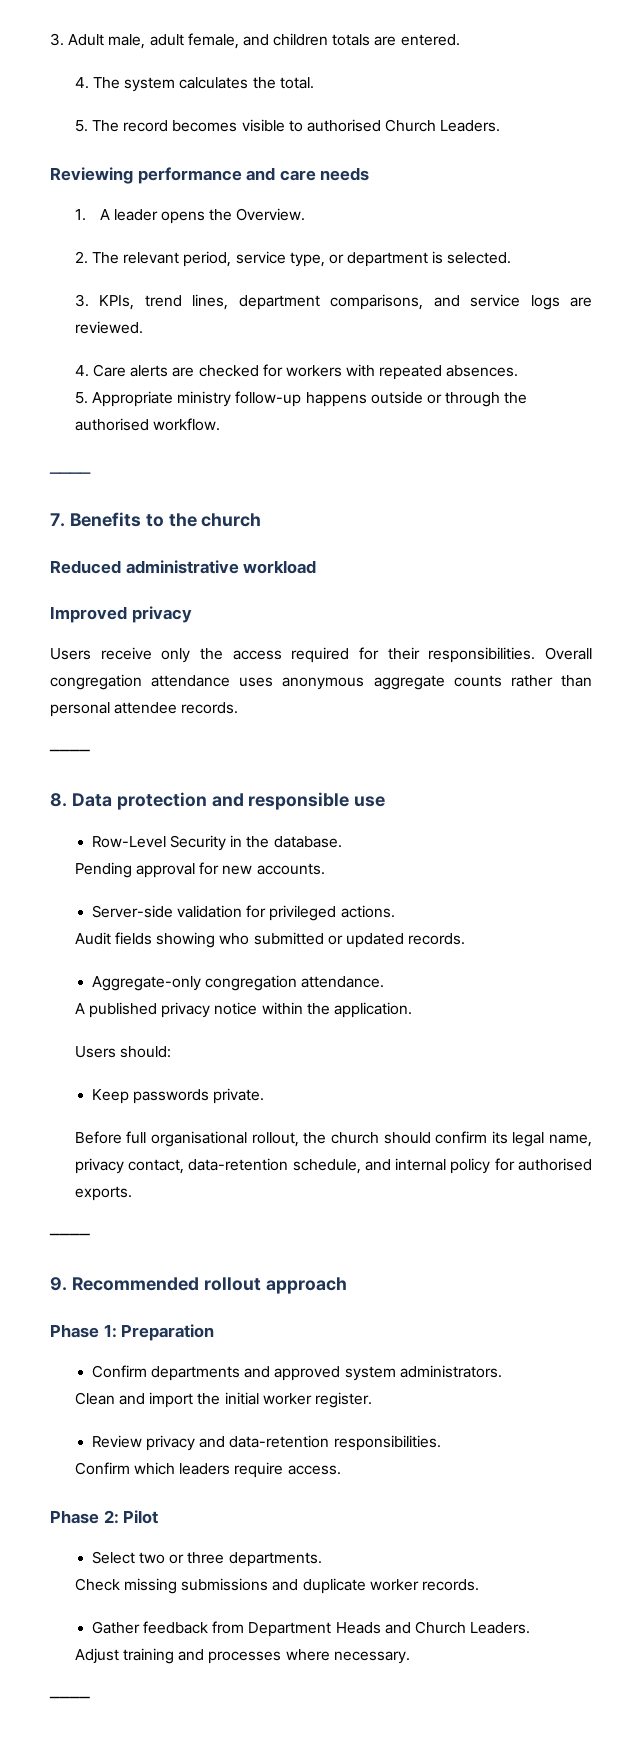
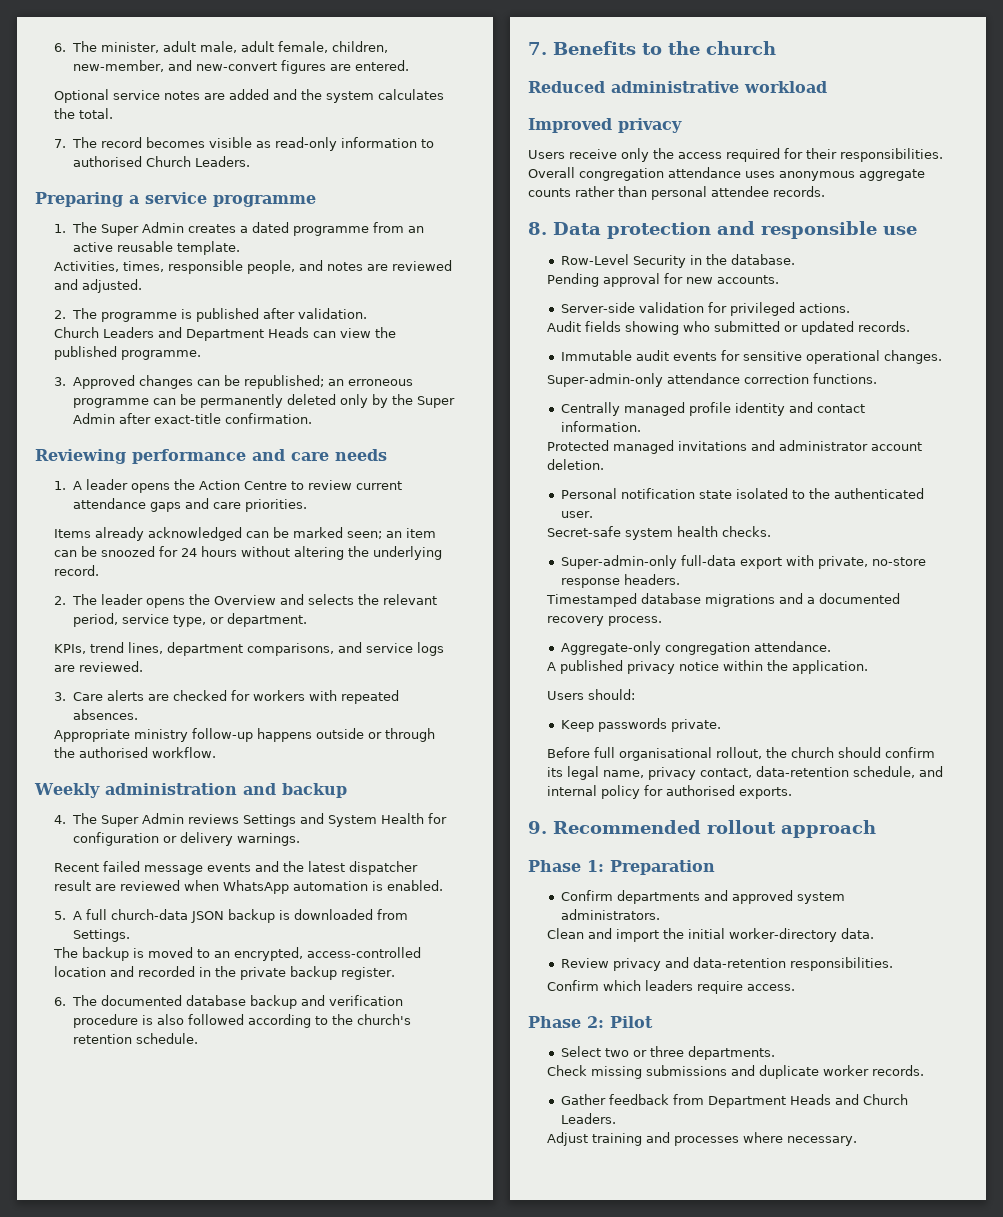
- 3. Adult male, adult female, and children totals are entered.
- 4. The system calculates the total.
+ 6. The minister, adult male, adult female, children, new-member, and new-convert figures are entered.
+ Optional service notes are added and the system calculates the total.
- 5. The record becomes visible to authorised Church Leaders.
+ 7. The record becomes visible as read-only information to authorised Church Leaders.
+ Preparing a service programme
+ 1. The Super Admin creates a dated programme from an active reusable template.
+ Activities, times, responsible people, and notes are reviewed and adjusted.
+ 2. The programme is published after validation.
+ Church Leaders and Department Heads can view the published programme.
+ 3. Approved changes can be republished; an erroneous programme can be permanently deleted only by the Super Admin after exact-title confirmation.
- 1. A leader opens the Overview.
- 2. The relevant period, service type, or department is selected.
- 3. KPIs, trend lines, department comparisons, and service logs are reviewed.
+ 1. A leader opens the Action Centre to review current attendance gaps and care priorities.
+ Items already acknowledged can be marked seen; an item can be snoozed for 24 hours without altering the underlying record.
+ 2. The leader opens the Overview and selects the relevant period, service type, or department.
+ KPIs, trend lines, department comparisons, and service logs are reviewed.
- 4. Care alerts are checked for workers with repeated absences.
+ 3. Care alerts are checked for workers with repeated absences.
- 5. Appropriate ministry follow-up happens outside or through the authorised workflow.
- ────
+ Appropriate ministry follow-up happens outside or through the authorised workflow.
+ Weekly administration and backup
+ 4. The Super Admin reviews Settings and System Health for configuration or delivery warnings.
+ Recent failed message events and the latest dispatcher result are reviewed when WhatsApp automation is enabled.
+ 5. A full church-data JSON backup is downloaded from Settings.
+ The backup is moved to an encrypted, access-controlled location and recorded in the private backup register.
+ 6. The documented database backup and verification procedure is also followed according to the church's retention schedule.
  Overall congregation attendance uses anonymous aggregate counts rather than personal attendee records.
- ────
+ Immutable audit events for sensitive operational changes.
+ Super-admin-only attendance correction functions.
+ Centrally managed profile identity and contact information.
+ Protected managed invitations and administrator account deletion.
+ Personal notification state isolated to the authenticated user.
+ Secret-safe system health checks.
+ Super-admin-only full-data export with private, no-store response headers.
+ Timestamped database migrations and a documented recovery process.
  Before full organisational rollout, the church should confirm its legal name, privacy contact, data-retention schedule, and internal policy for authorised exports.
- ────
- Clean and import the initial worker register.
+ Clean and import the initial worker-directory data.
  Adjust training and processes where necessary.
- ────

